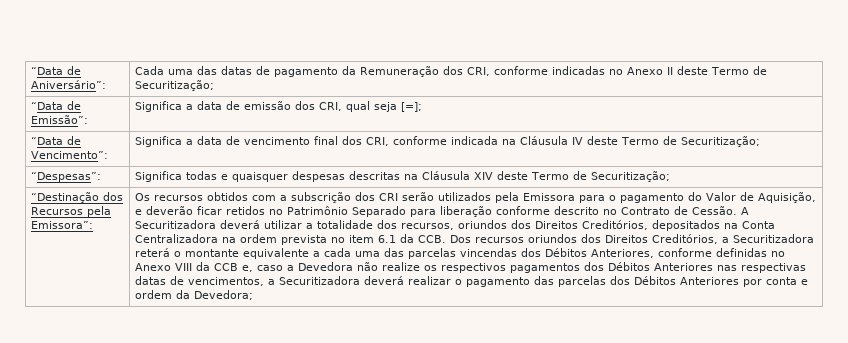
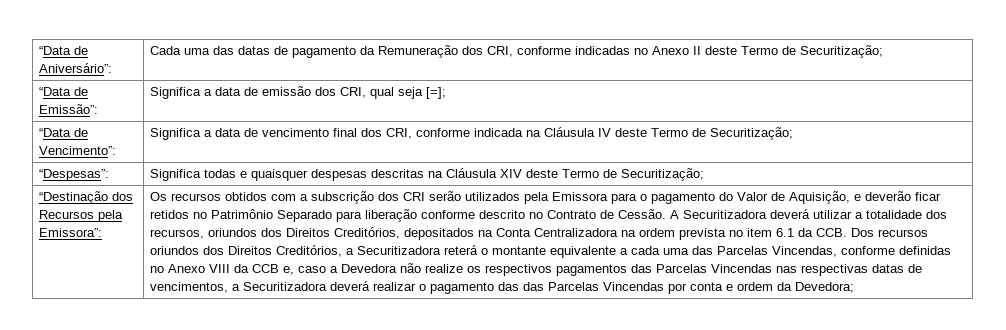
- A Securitizadora deverá utilizar a totalidade dos recursos, oriundos dos Direitos Creditórios, depositados na Conta Centralizadora na ordem prevista no item 6.1 da CCB. Dos recursos oriundos dos Direitos Creditórios, a Securitizadora reterá o montante equivalente a cada uma das parcelas vincendas dos Débitos Anteriores, conforme definidas no Anexo VIII da CCB e, caso a Devedora não realize os respectivos pagamentos dos Débitos Anteriores nas respectivas datas de vencimentos, a Securitizadora deverá realizar o pagamento das parcelas dos Débitos Anteriores por conta e ordem da Devedora;
+ A Securitizadora deverá utilizar a totalidade dos recursos, oriundos dos Direitos Creditórios, depositados na Conta Centralizadora na ordem prevista no item 6.1 da CCB. Dos recursos oriundos dos Direitos Creditórios, a Securitizadora reterá o montante equivalente a cada uma das Parcelas Vincendas, conforme definidas no Anexo VIII da CCB e, caso a Devedora não realize os respectivos pagamentos das Parcelas Vincendas nas respectivas datas de vencimentos, a Securitizadora deverá realizar o pagamento das das Parcelas Vincendas por conta e ordem da Devedora;

